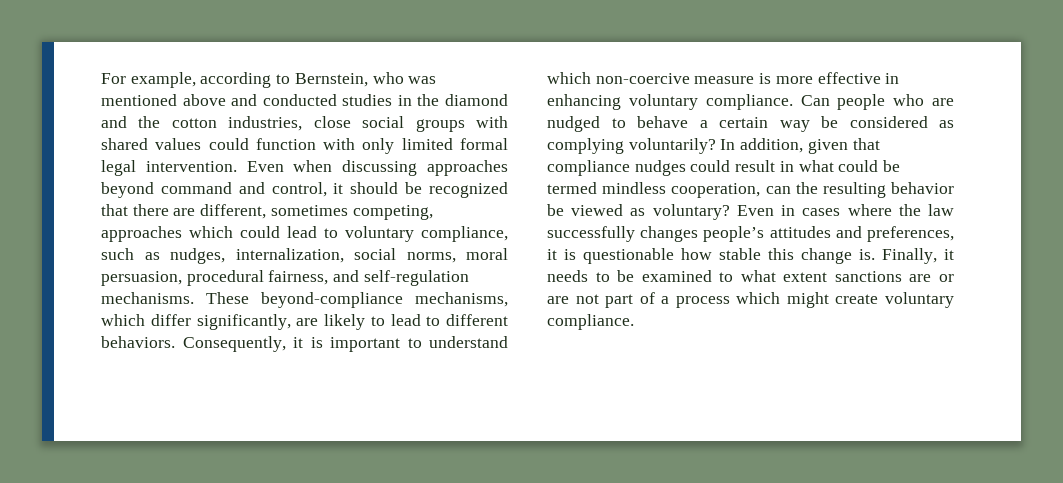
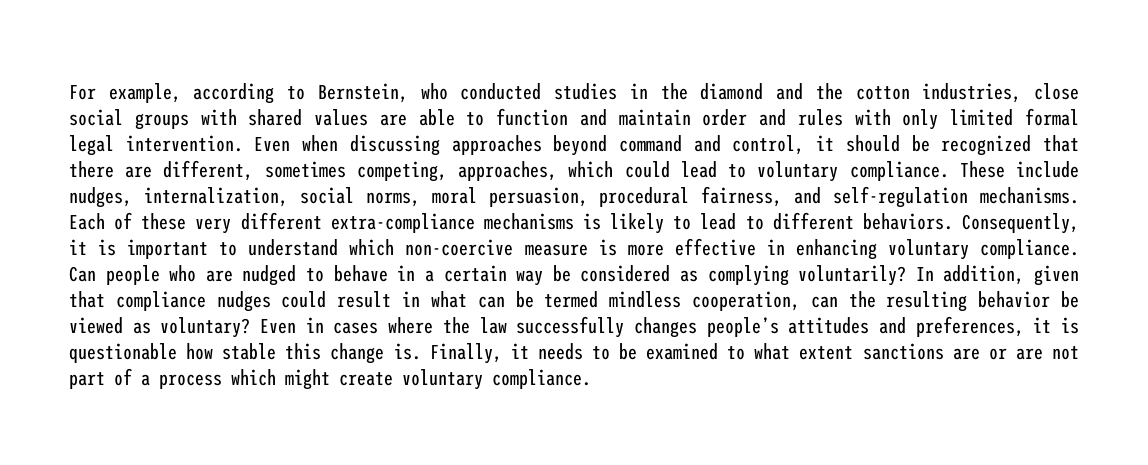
- For example, according to Bernstein, who was mentioned above and conducted studies in the diamond and the cotton industries, close social groups with shared values could function with only limited formal legal intervention.
+ For example, according to Bernstein, who conducted studies in the diamond and the cotton industries, close social groups with shared values are able to function and maintain order and rules with only limited formal legal intervention.
- Even when discussing approaches beyond command and control, it should be recognized that there are different, sometimes competing, approaches which could lead to voluntary compliance, such as nudges, internalization, social norms, moral persuasion, procedural fairness, and self-regulation mechanisms.
+ Even when discussing approaches beyond command and control, it should be recognized that there are different, sometimes competing, approaches, which could lead to voluntary compliance. These include nudges, internalization, social norms, moral persuasion, procedural fairness, and self-regulation mechanisms.
- These beyond-compliance mechanisms, which differ significantly, are likely to lead to different behaviors.
+ Each of these very different extra-compliance mechanisms is likely to lead to different behaviors.
- Can people who are nudged to behave a certain way be considered as complying voluntarily?
+ Can people who are nudged to behave in a certain way be considered as complying voluntarily?
- In addition, given that compliance nudges could result in what could be termed mindless cooperation, can the resulting behavior be viewed as voluntary?
+ In addition, given that compliance nudges could result in what can be termed mindless cooperation, can the resulting behavior be viewed as voluntary?

